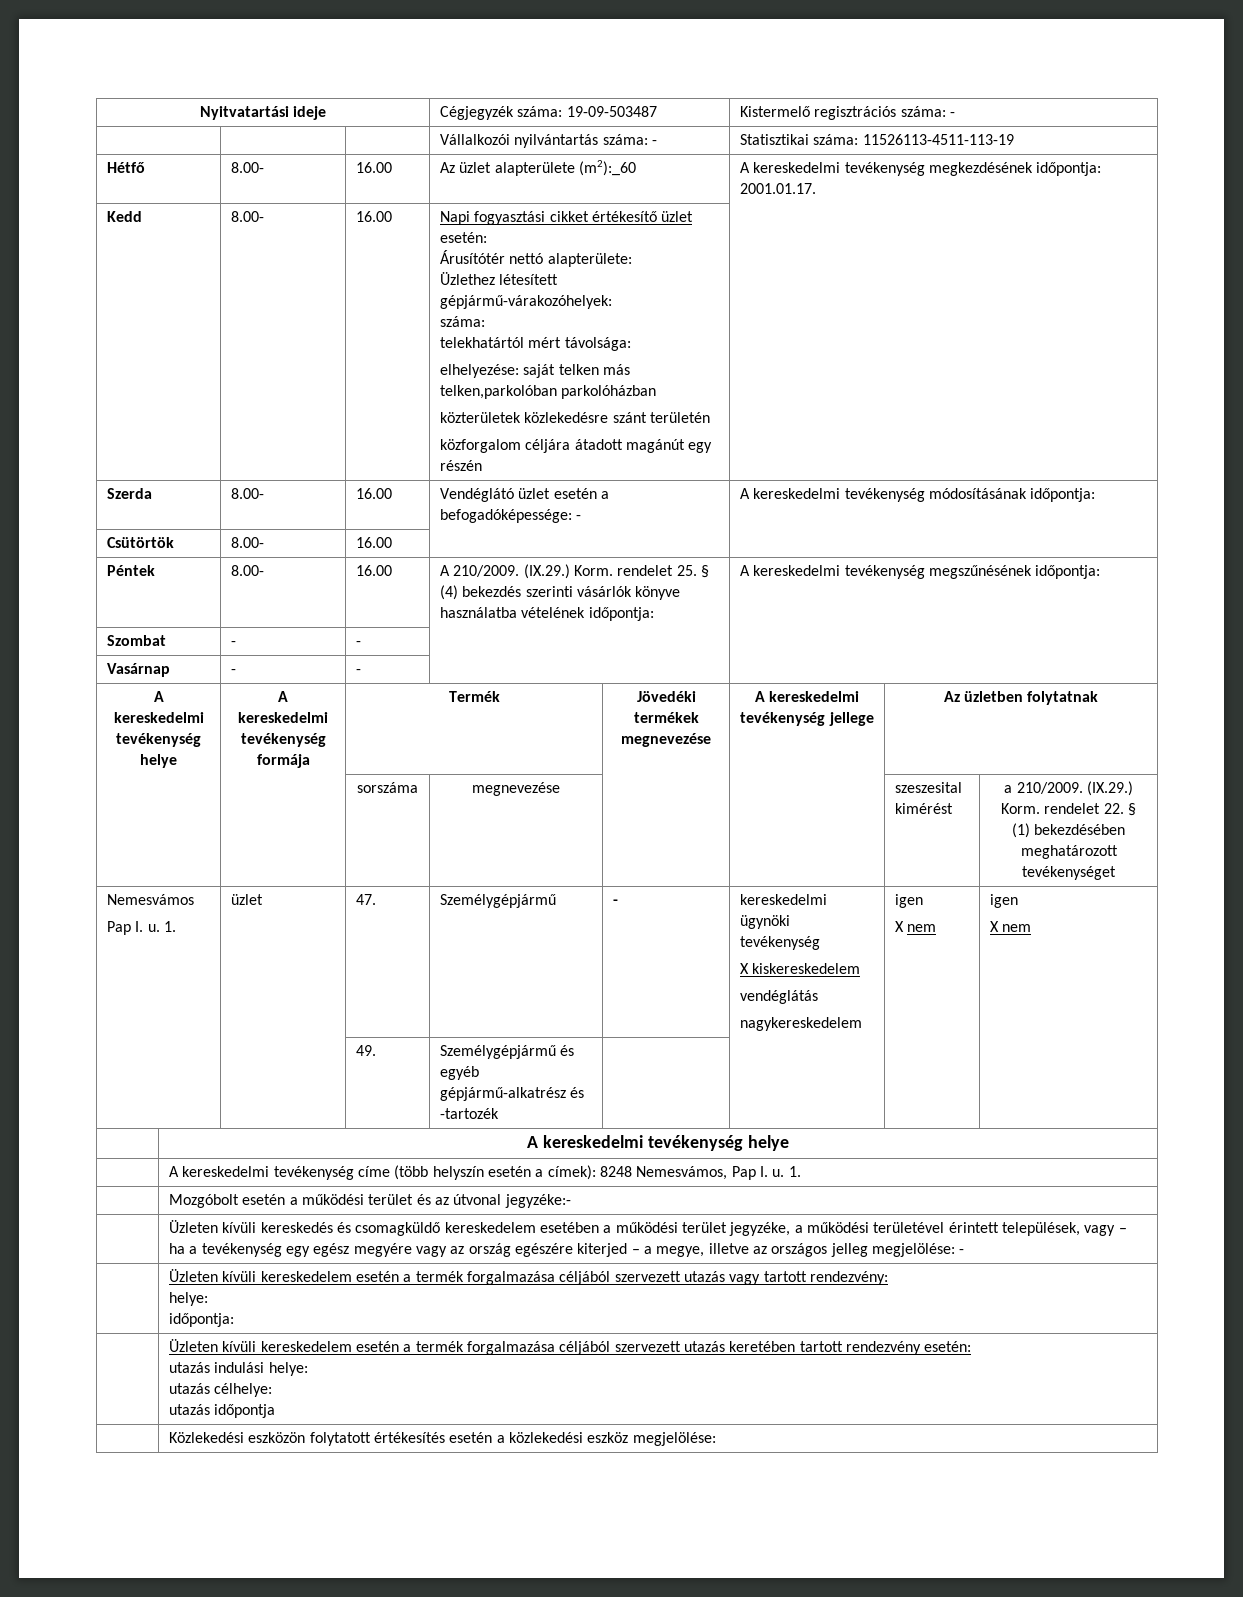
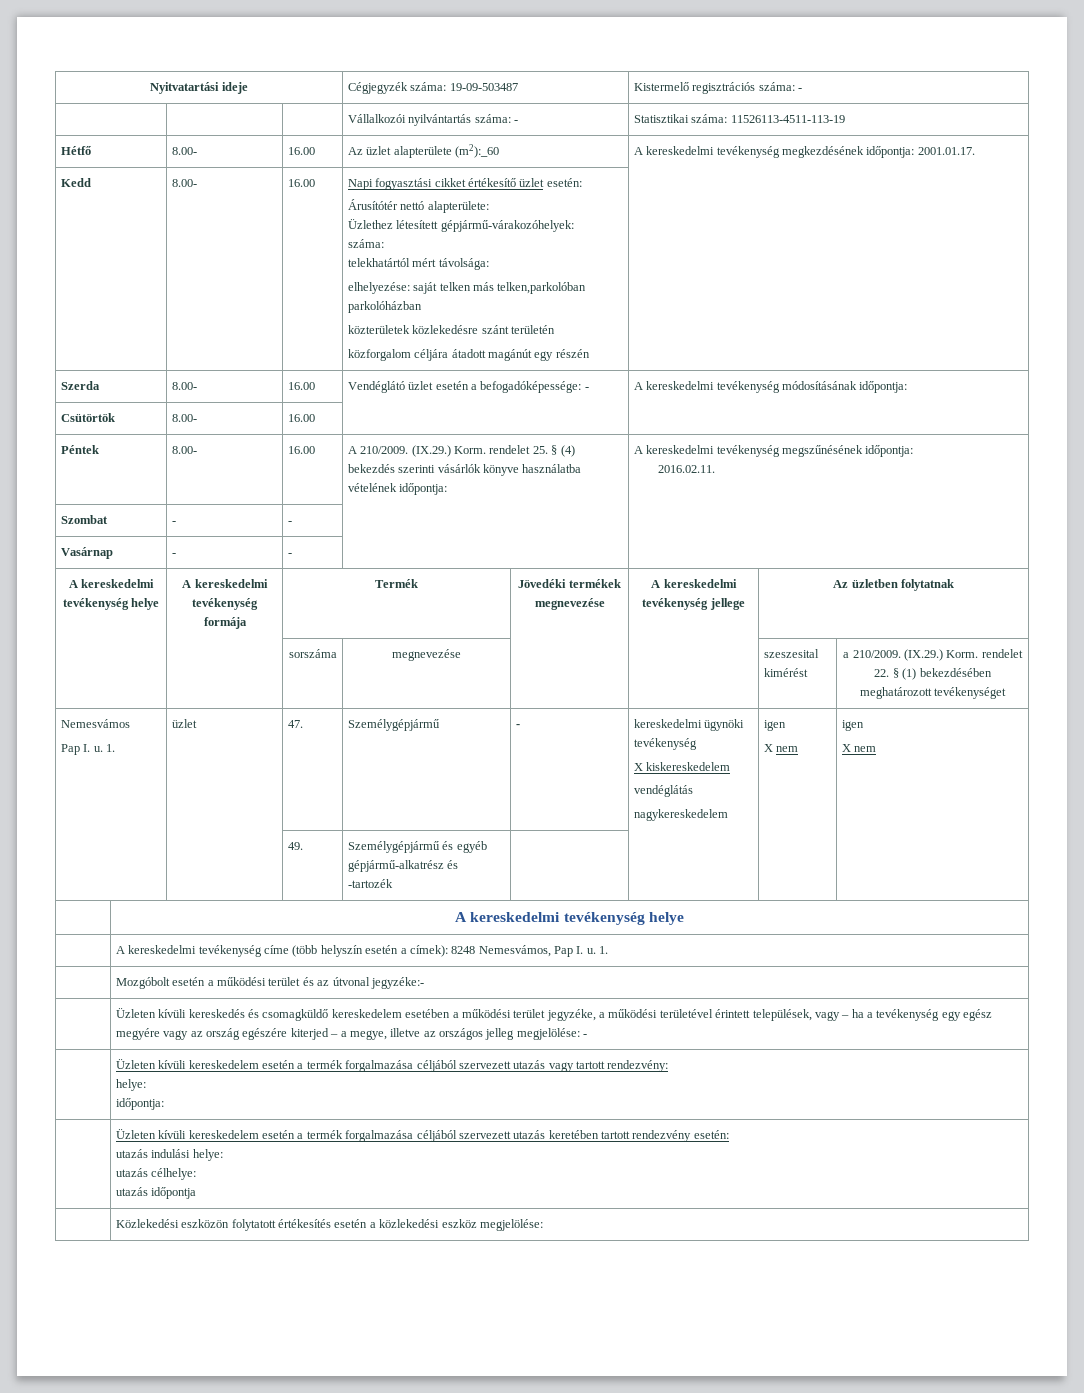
  Péntek | 8.00- | 16.00 | A 210/2009. (IX.29.) Korm. rendelet 25. § (4) bekezdés szerinti vásárlók könyve használatba vételének időpontja: | A kereskedelmi tevékenység megszűnésének időpontja:
+ 2016.02.11.

